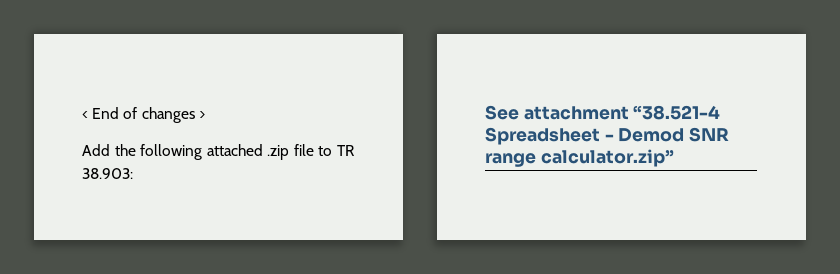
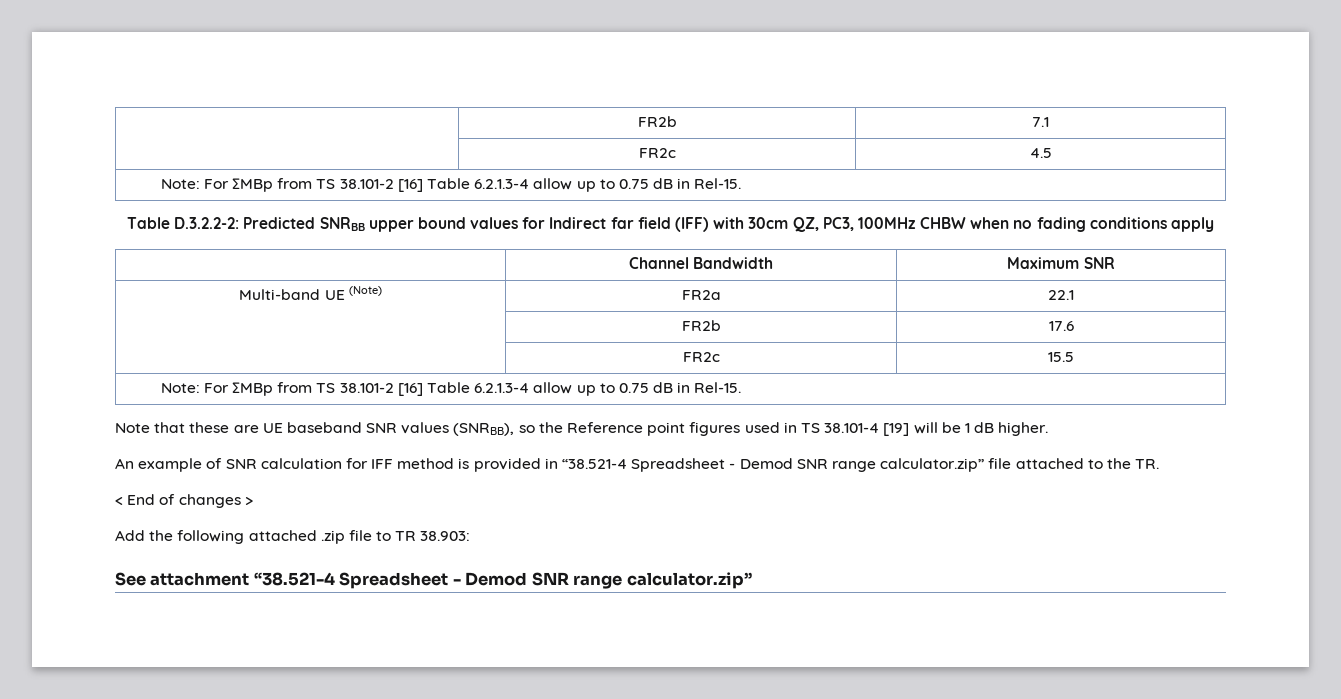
+ | FR2b | 7.1
+ | FR2c | 4.5
+ Note: For ∑MBp from TS 38.101-2 [16] Table 6.2.1.3-4 allow up to 0.75 dB in Rel-15.
+ Table D.3.2.2-2: Predicted SNRBB upper bound values for Indirect far field (IFF) with 30cm QZ, PC3, 100MHz CHBW when no fading conditions apply
+ | Channel Bandwidth | Maximum SNR
+ Multi-band UE (Note) | FR2a | 22.1
+ | FR2b | 17.6
+ | FR2c | 15.5
+ Note: For ∑MBp from TS 38.101-2 [16] Table 6.2.1.3-4 allow up to 0.75 dB in Rel-15.
+ Note that these are UE baseband SNR values (SNRBB), so the Reference point figures used in TS 38.101-4 [19] will be 1 dB higher.
+ An example of SNR calculation for IFF method is provided in “38.521-4 Spreadsheet - Demod SNR range calculator.zip” file attached to the TR.

